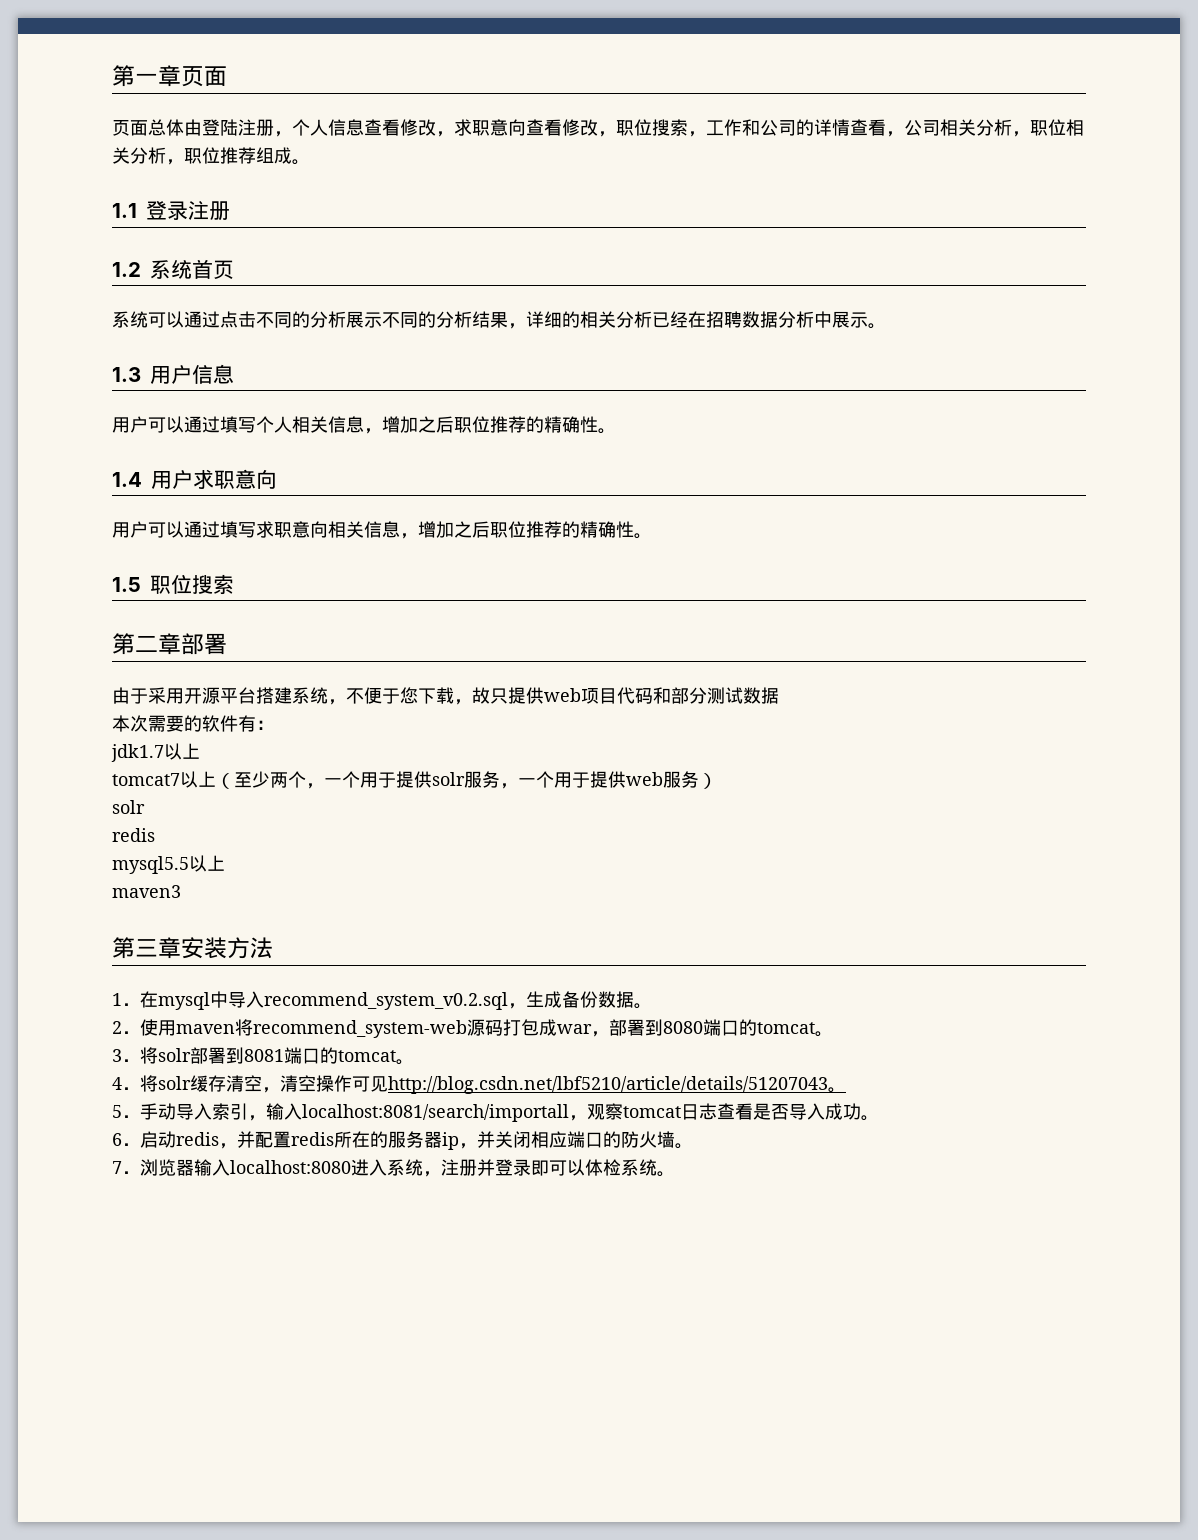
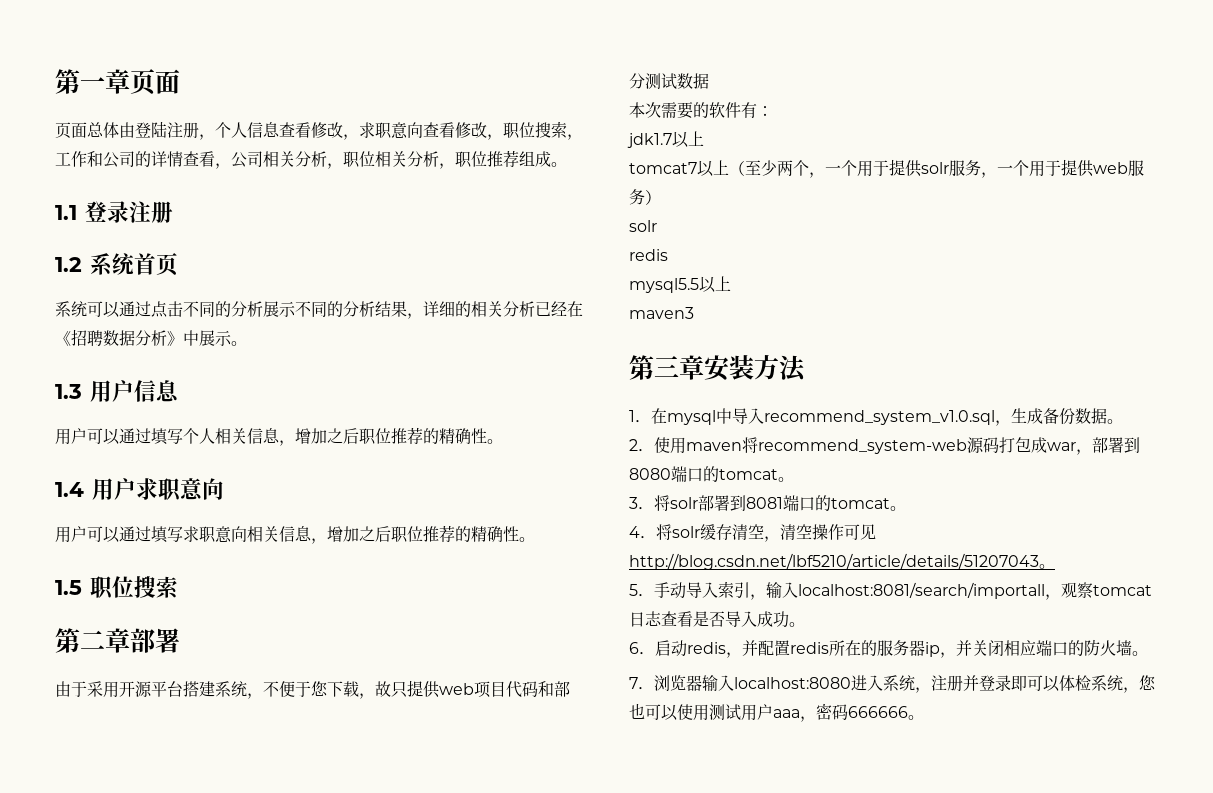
- 系统可以通过点击不同的分析展示不同的分析结果，详细的相关分析已经在招聘数据分析中展示。
+ 系统可以通过点击不同的分析展示不同的分析结果，详细的相关分析已经在《招聘数据分析》中展示。
- 1．在mysql中导入recommend_system_v0.2.sql，生成备份数据。
+ 1．在mysql中导入recommend_system_v1.0.sql，生成备份数据。
- 7．浏览器输入localhost:8080进入系统，注册并登录即可以体检系统。
+ 7．浏览器输入localhost:8080进入系统，注册并登录即可以体检系统，您也可以使用测试用户aaa，密码666666。

